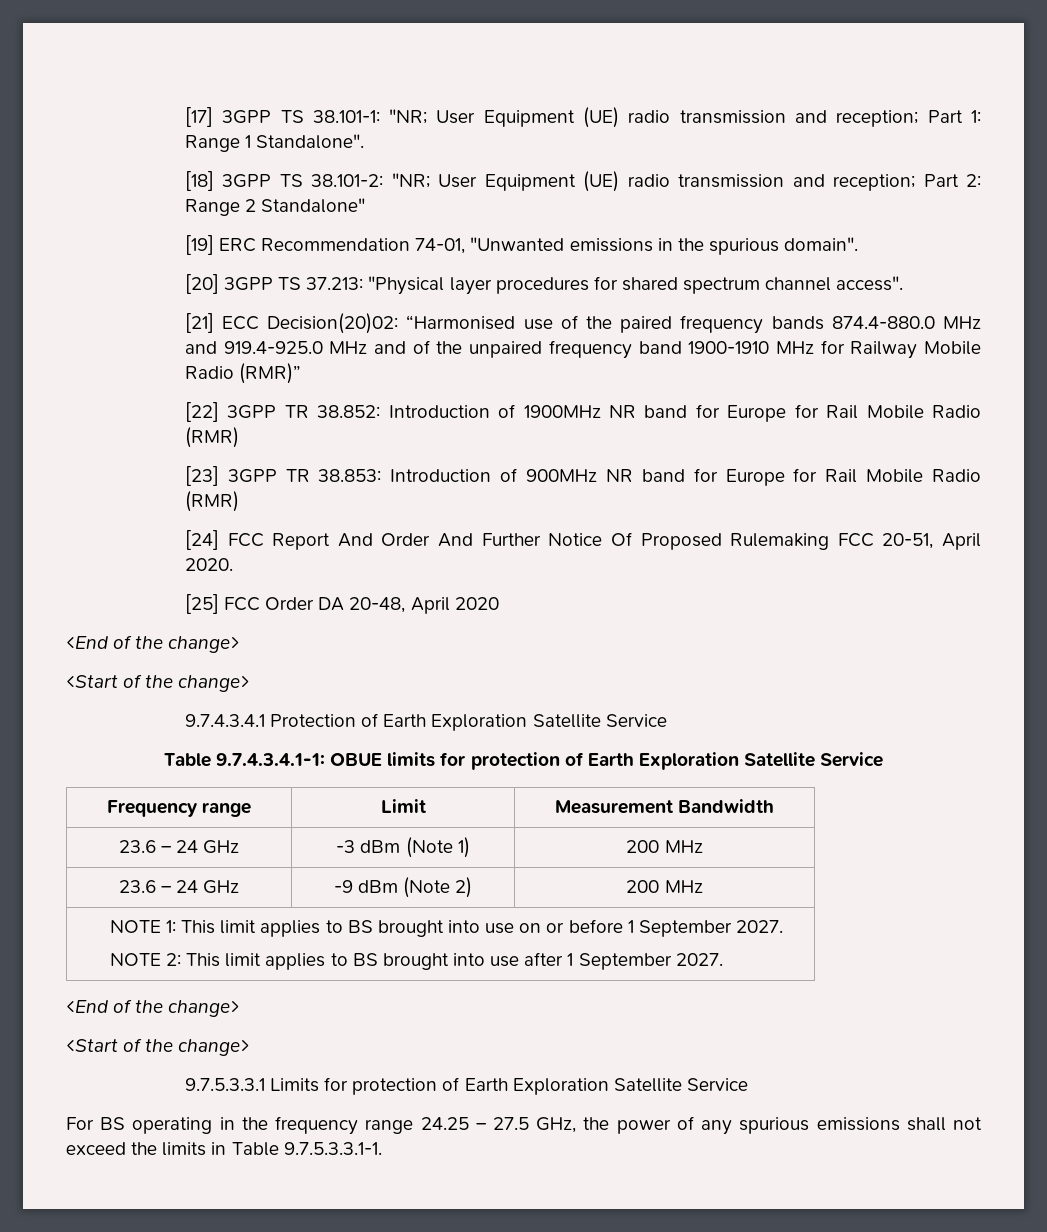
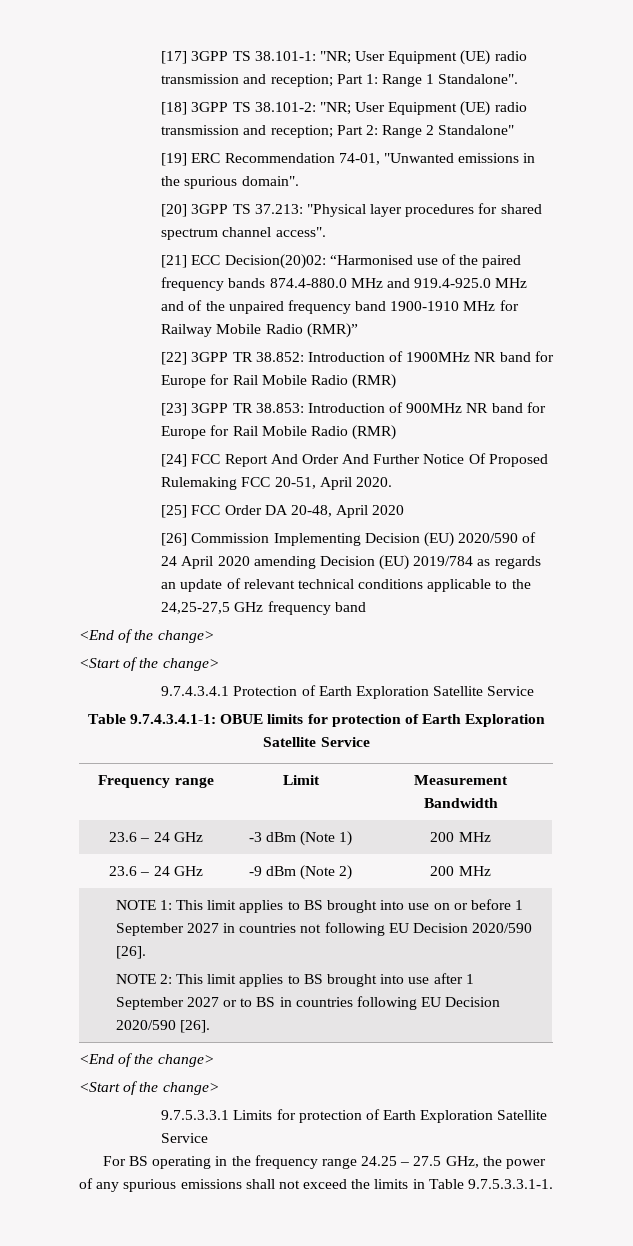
+ [26] Commission Implementing Decision (EU) 2020/590 of 24 April 2020 amending Decision (EU) 2019/784 as regards an update of relevant technical conditions applicable to the 24,25-27,5 GHz frequency band
- NOTE 1: This limit applies to BS brought into use on or before 1 September 2027.
+ NOTE 1: This limit applies to BS brought into use on or before 1 September 2027 in countries not following EU Decision 2020/590 [26].
- NOTE 2: This limit applies to BS brought into use after 1 September 2027.
+ NOTE 2: This limit applies to BS brought into use after 1 September 2027 or to BS in countries following EU Decision 2020/590 [26].

